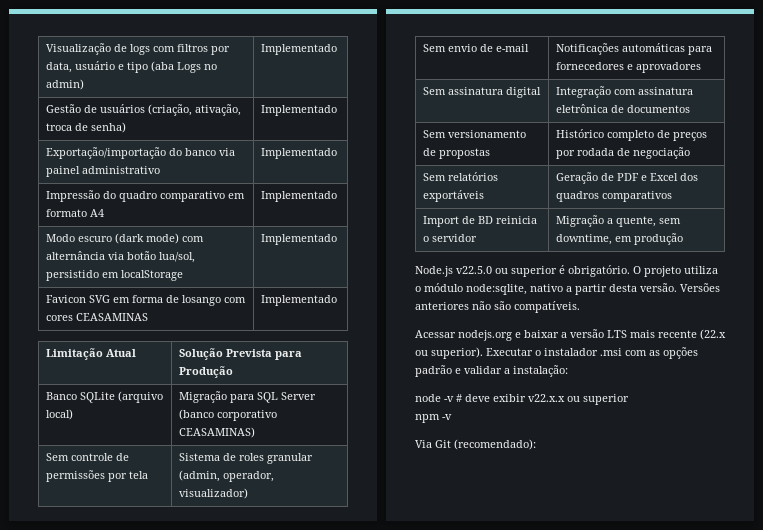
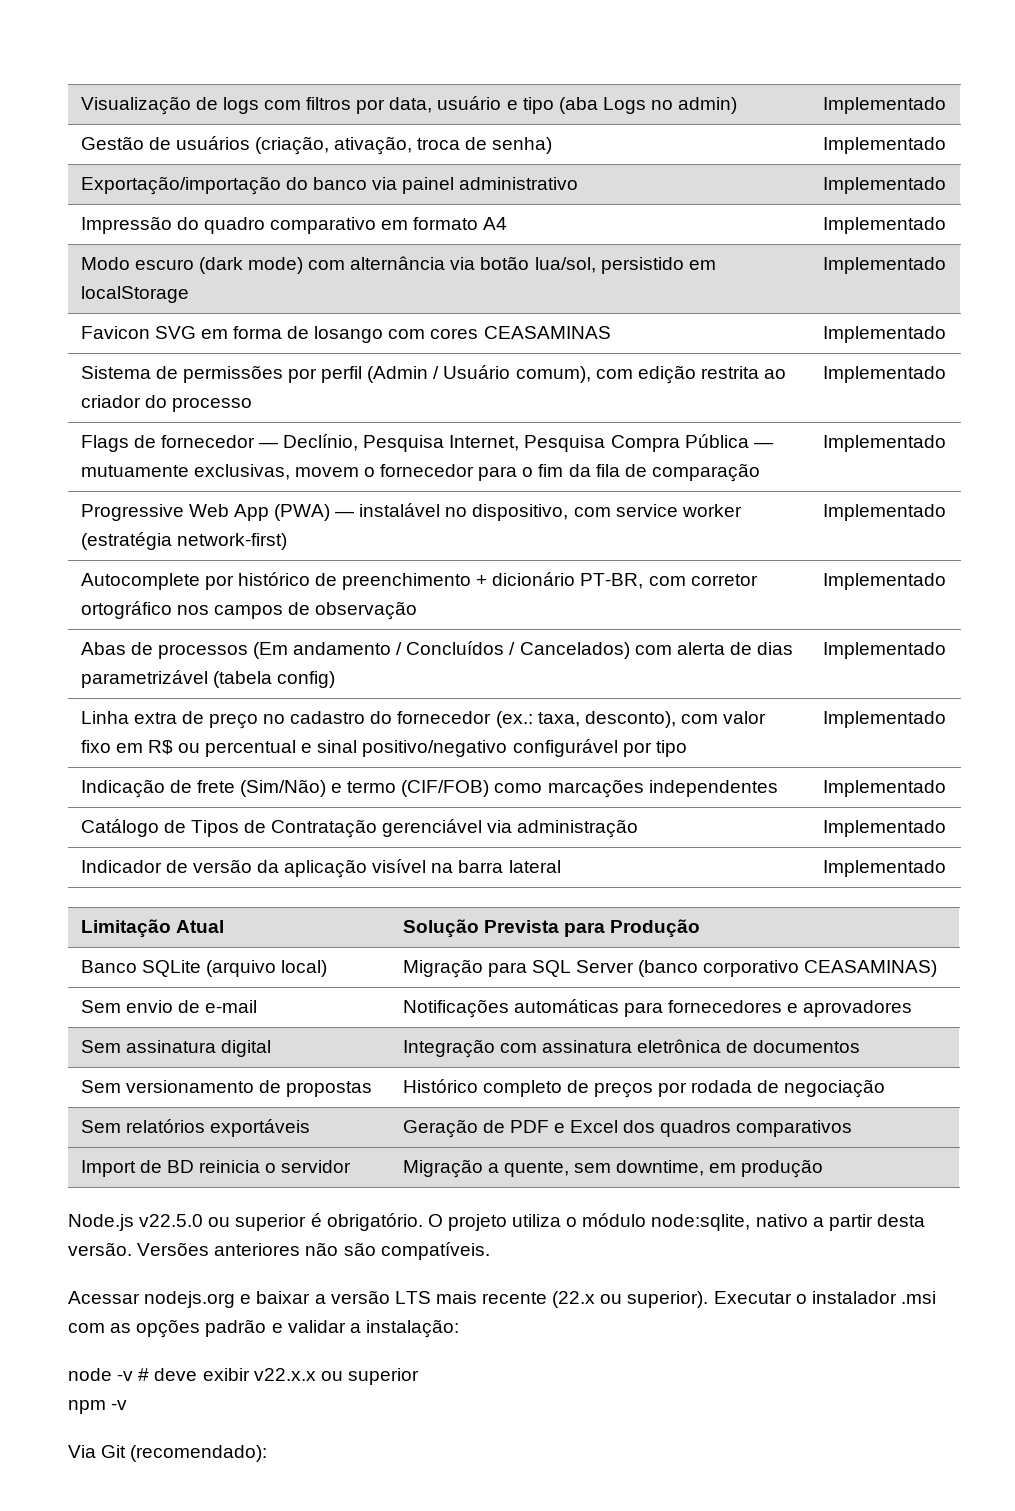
+ Sistema de permissões por perfil (Admin / Usuário comum), com edição restrita ao criador do processo | Implementado
+ Flags de fornecedor — Declínio, Pesquisa Internet, Pesquisa Compra Pública — mutuamente exclusivas, movem o fornecedor para o fim da fila de comparação | Implementado
+ Progressive Web App (PWA) — instalável no dispositivo, com service worker (estratégia network-first) | Implementado
+ Autocomplete por histórico de preenchimento + dicionário PT-BR, com corretor ortográfico nos campos de observação | Implementado
+ Abas de processos (Em andamento / Concluídos / Cancelados) com alerta de dias parametrizável (tabela config) | Implementado
+ Linha extra de preço no cadastro do fornecedor (ex.: taxa, desconto), com valor fixo em R$ ou percentual e sinal positivo/negativo configurável por tipo | Implementado
+ Indicação de frete (Sim/Não) e termo (CIF/FOB) como marcações independentes | Implementado
+ Catálogo de Tipos de Contratação gerenciável via administração | Implementado
+ Indicador de versão da aplicação visível na barra lateral | Implementado
- Sem controle de permissões por tela | Sistema de roles granular (admin, operador, visualizador)

